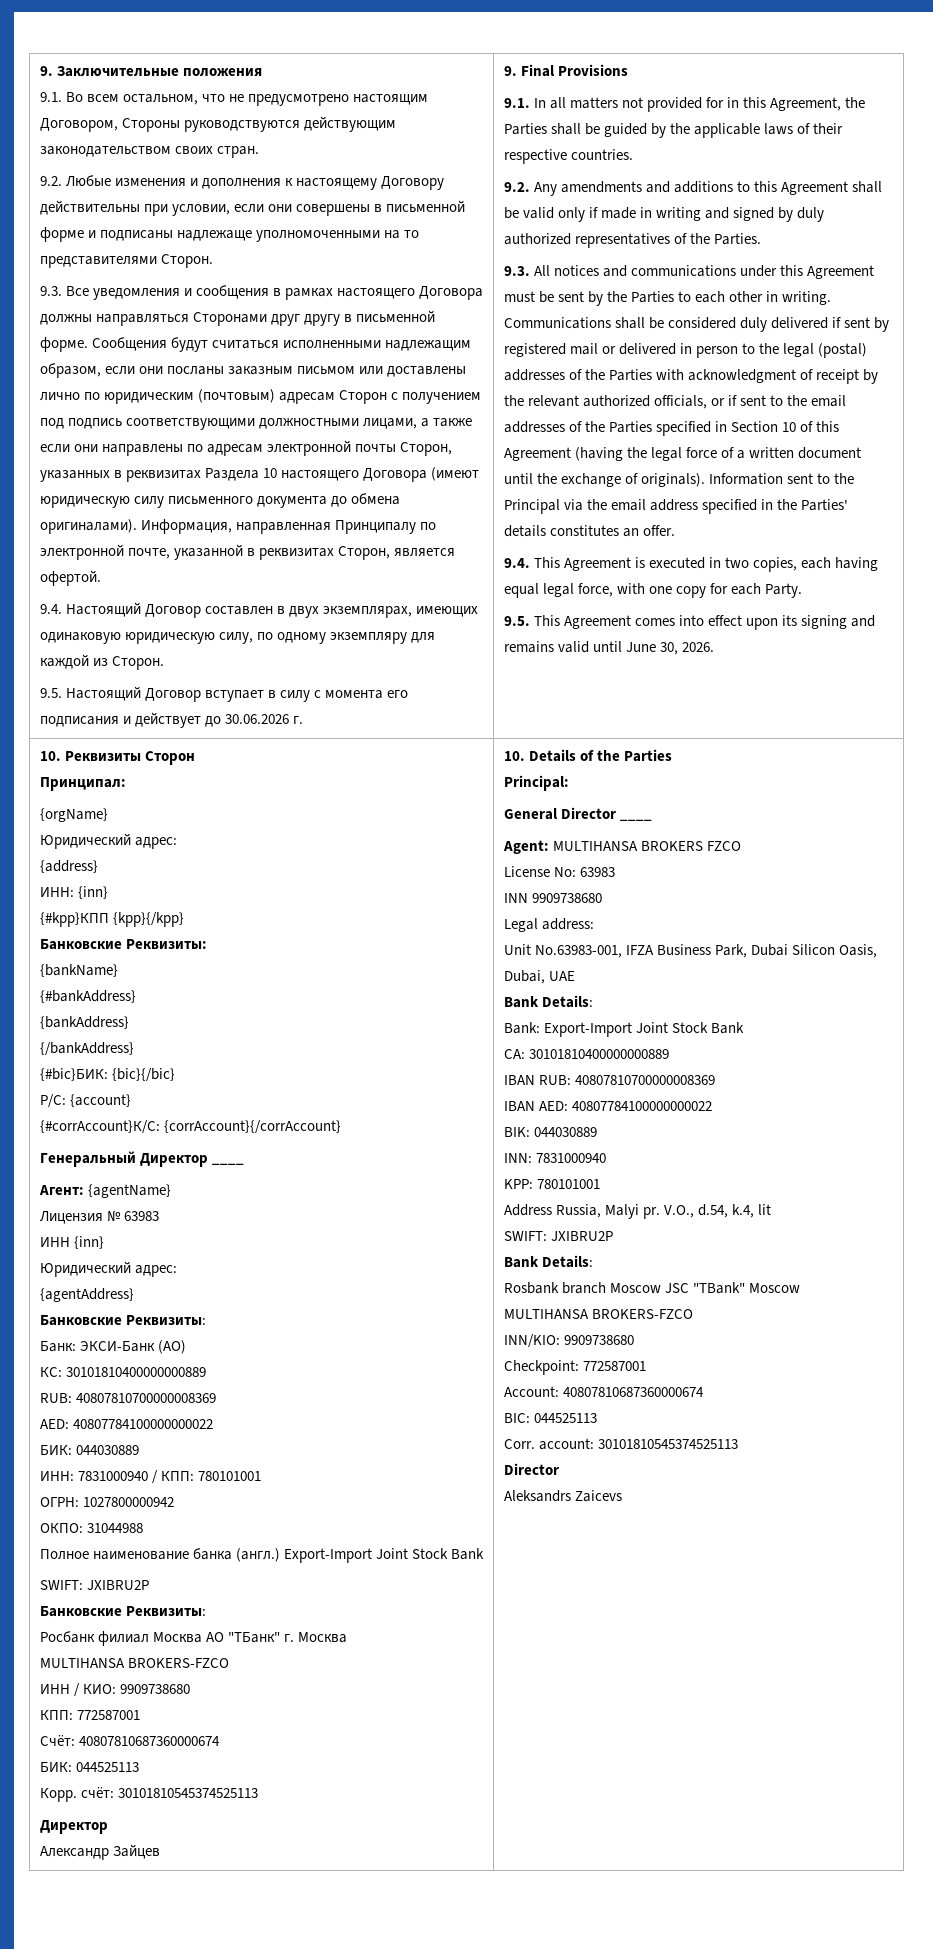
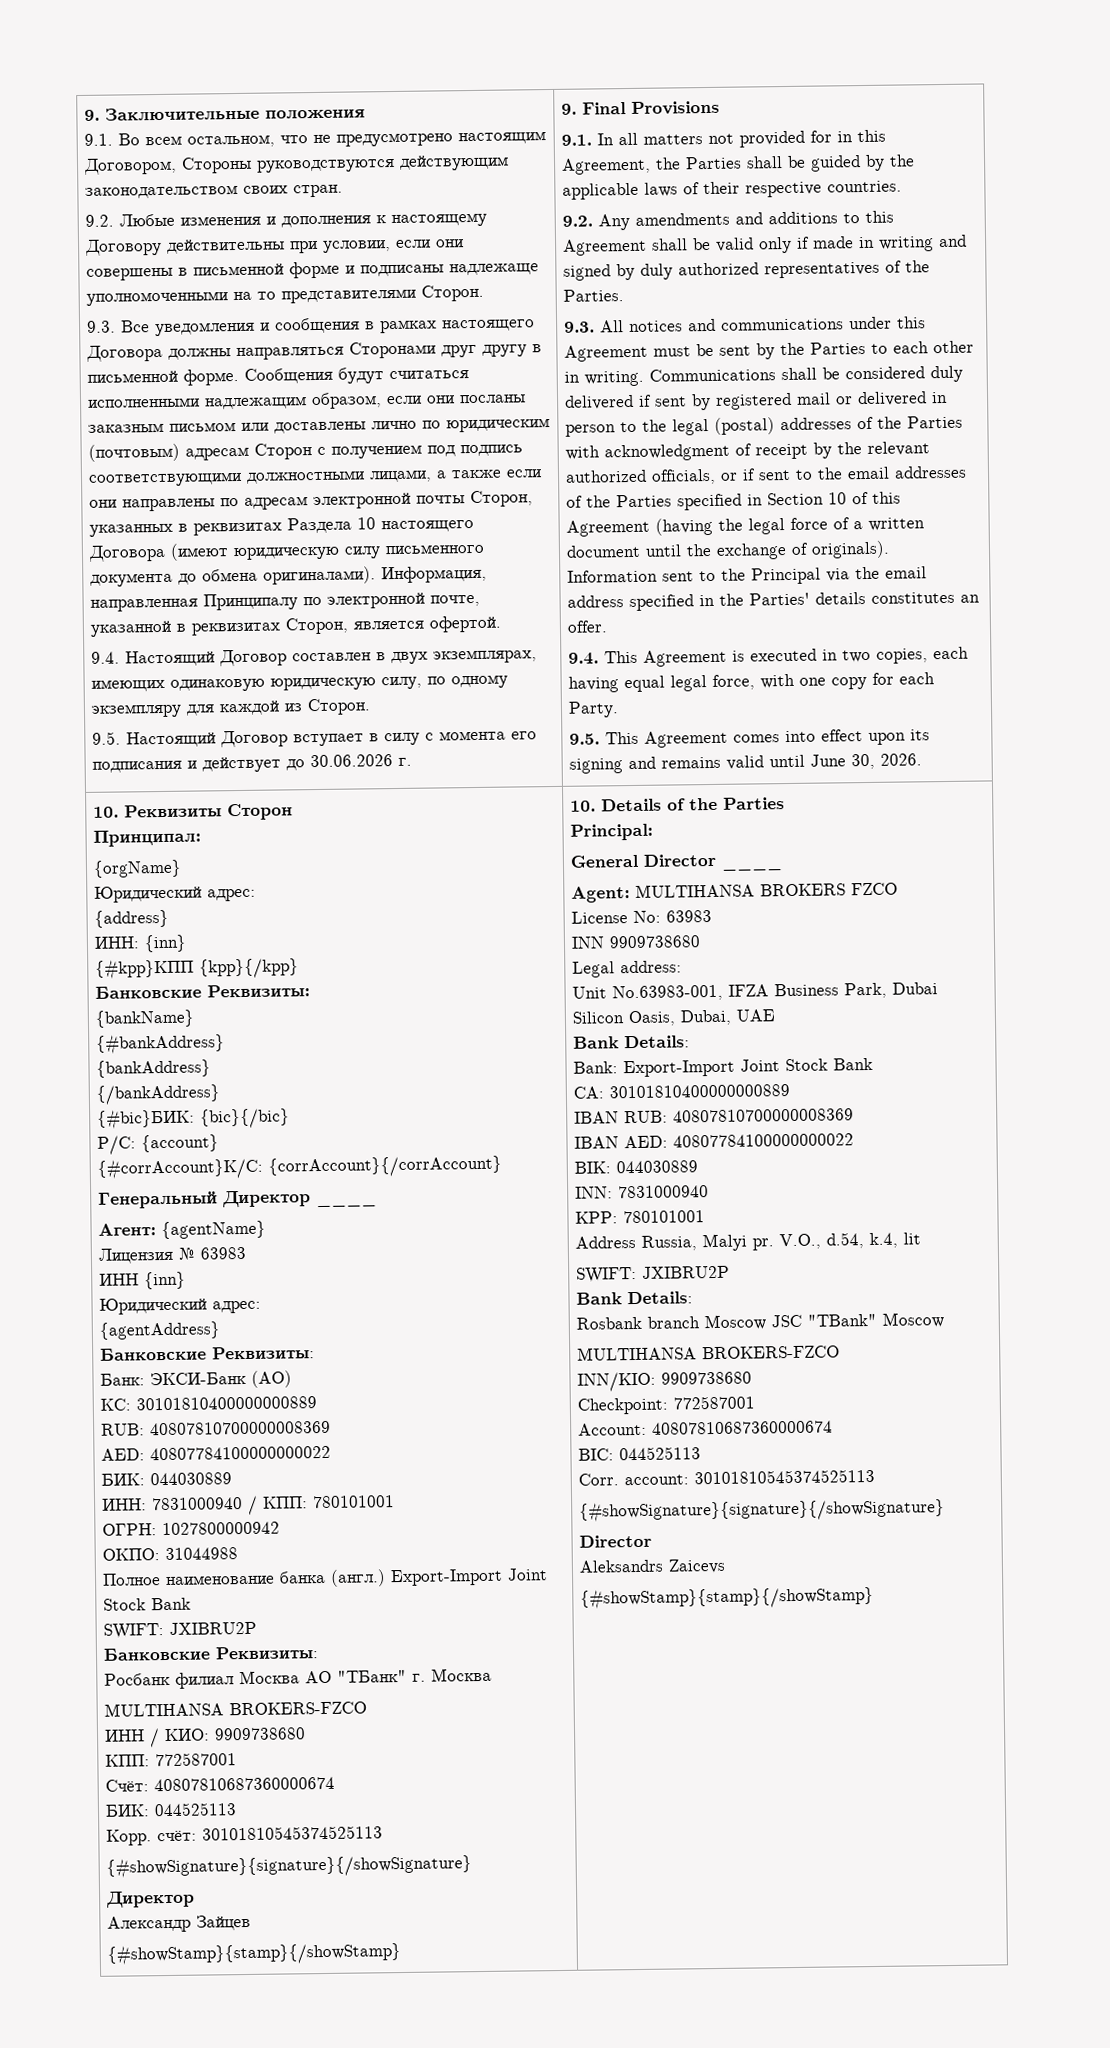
  Корр. счёт: 30101810545374525113
+ {#showSignature}{signature}{/showSignature}
  Александр Зайцев
+ {#showStamp}{stamp}{/showStamp}
  Corr. account: 30101810545374525113
+ {#showSignature}{signature}{/showSignature}
  Aleksandrs Zaicevs
+ {#showStamp}{stamp}{/showStamp}

